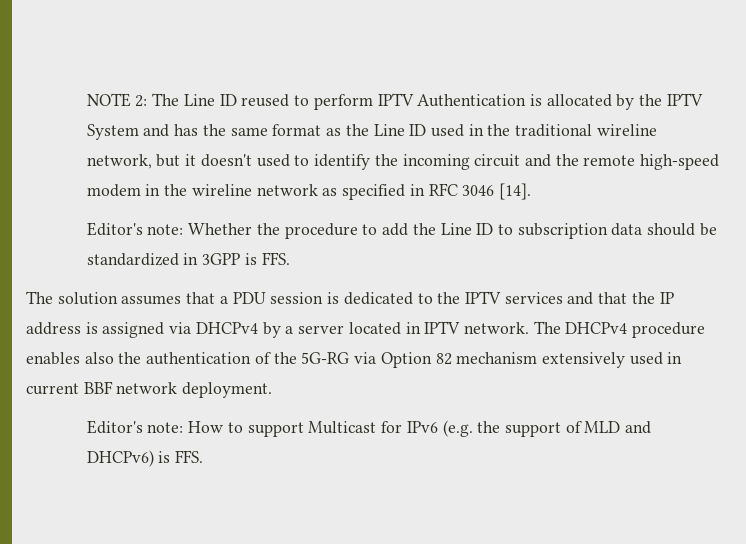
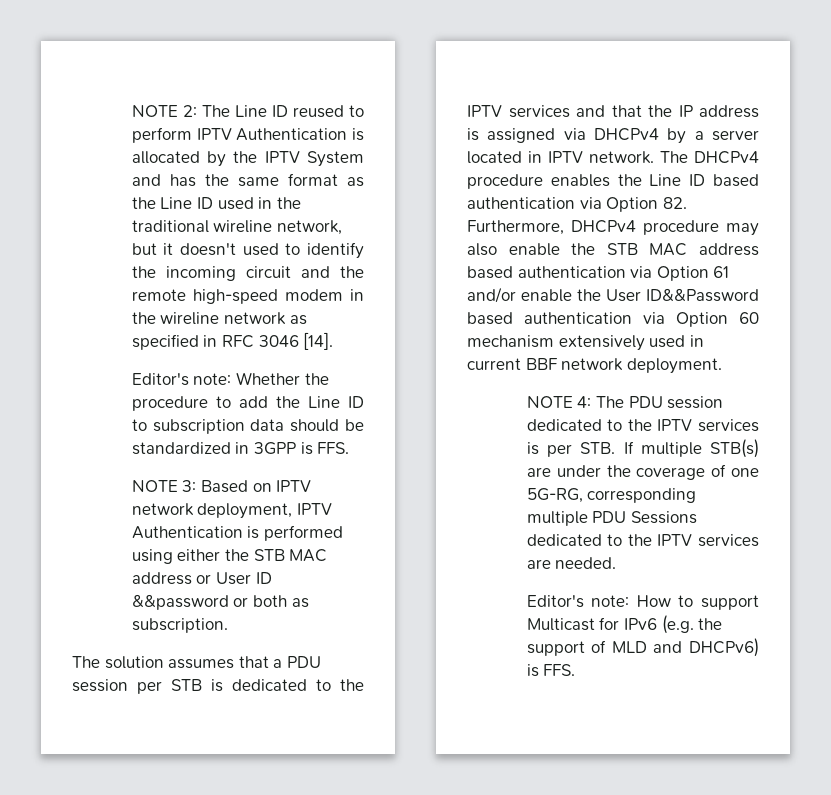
+ NOTE 3: Based on IPTV network deployment, IPTV Authentication is performed using either the STB MAC address or User ID &&password or both as subscription.
- The solution assumes that a PDU session is dedicated to the IPTV services and that the IP address is assigned via DHCPv4 by a server located in IPTV network.
+ The solution assumes that a PDU session per STB is dedicated to the IPTV services and that the IP address is assigned via DHCPv4 by a server located in IPTV network.
- The DHCPv4 procedure enables also the authentication of the 5G-RG via Option 82 mechanism extensively used in current BBF network deployment.
+ The DHCPv4 procedure enables the Line ID based authentication via Option 82. Furthermore, DHCPv4 procedure may also enable the STB MAC address based authentication via Option 61 and/or enable the User ID&&Password based authentication via Option 60 mechanism extensively used in current BBF network deployment.
+ NOTE 4: The PDU session dedicated to the IPTV services is per STB. If multiple STB(s) are under the coverage of one 5G-RG, corresponding multiple PDU Sessions dedicated to the IPTV services are needed.

